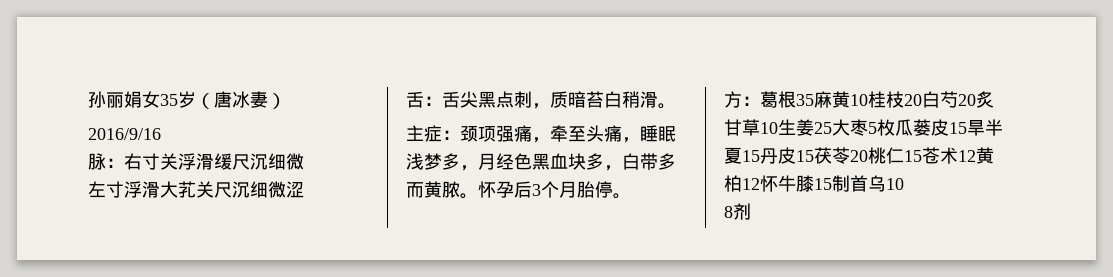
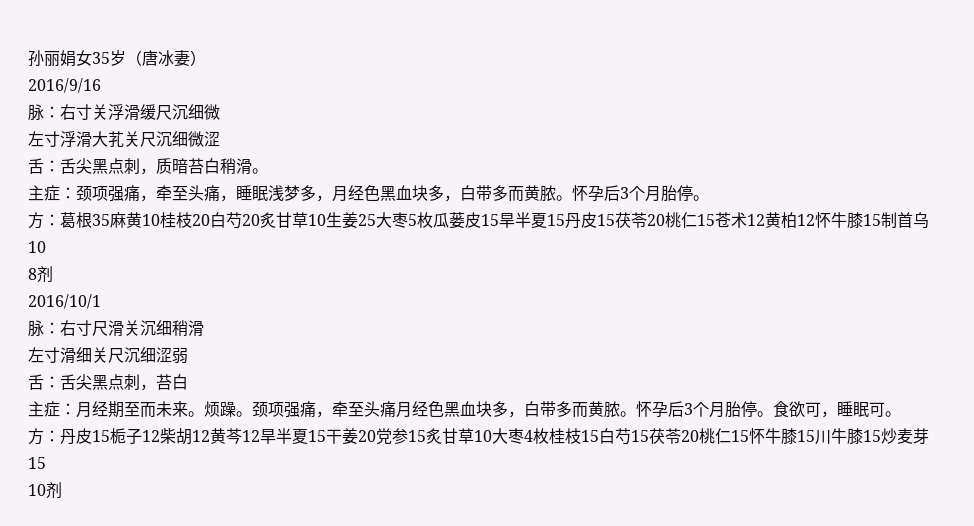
+ 2016/10/1
+ 脉：右寸尺滑关沉细稍滑
+ 左寸滑细关尺沉细涩弱
+ 舌：舌尖黑点刺，苔白
+ 主症：月经期至而未来。烦躁。颈项强痛，牵至头痛月经色黑血块多，白带多而黄脓。怀孕后3个月胎停。食欲可，睡眠可。
+ 方：丹皮15栀子12柴胡12黄芩12旱半夏15干姜20党参15炙甘草10大枣4枚桂枝15白芍15茯苓20桃仁15怀牛膝15川牛膝15炒麦芽15
+ 10剂

